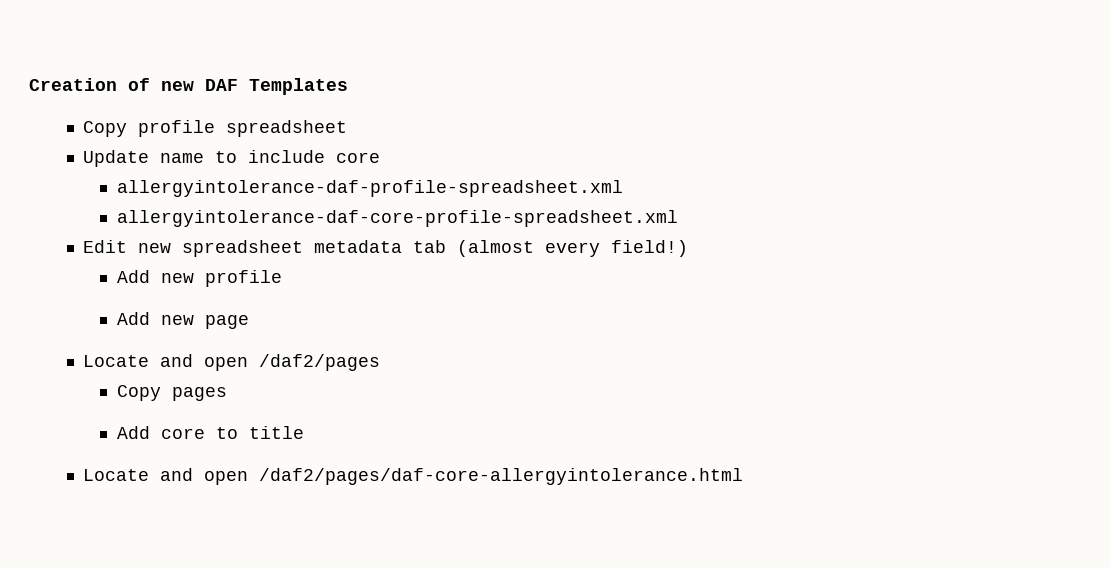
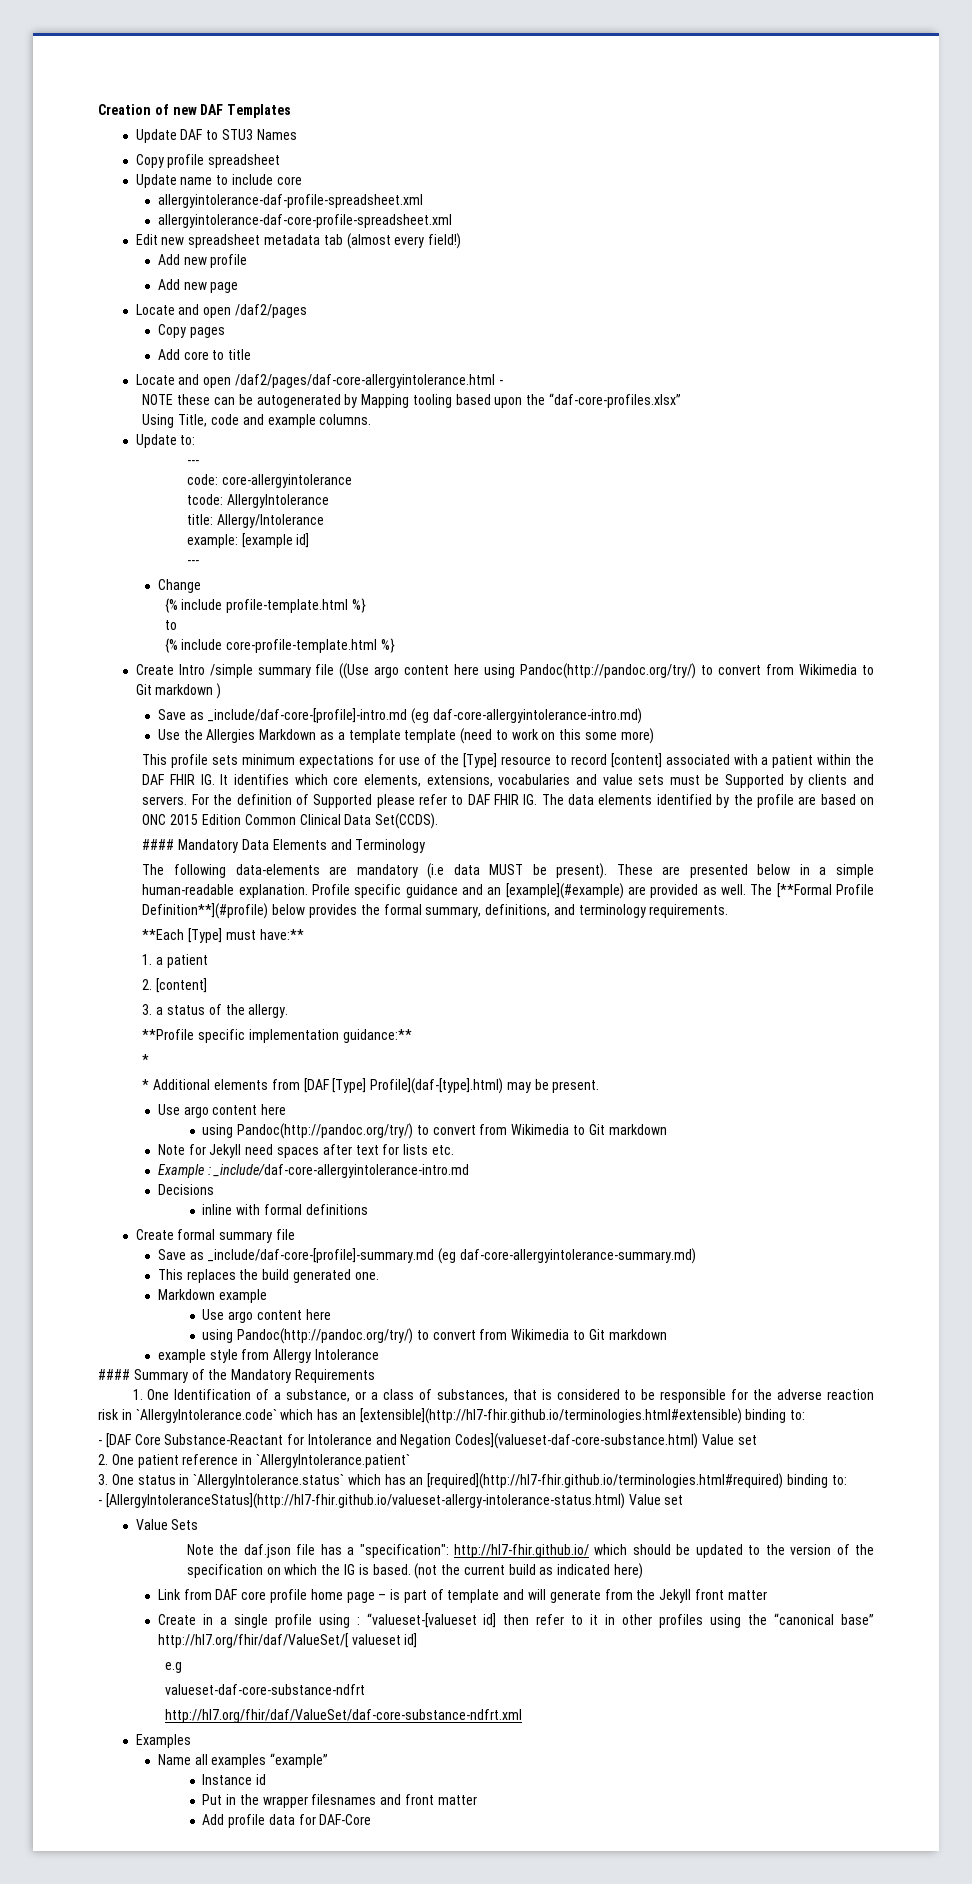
+ Update DAF to STU3 Names
- Locate and open /daf2/pages/daf-core-allergyintolerance.html
+ Locate and open /daf2/pages/daf-core-allergyintolerance.html -
+ NOTE these can be autogenerated by Mapping tooling based upon the “daf-core-profiles.xlsx”
+ Using Title, code and example columns.
+ Update to:
+ ---
+ code: core-allergyintolerance
+ tcode: AllergyIntolerance
+ title: Allergy/Intolerance
+ example: [example id]
+ ---
+ Change
+ {% include profile-template.html %}
+ to
+ {% include core-profile-template.html %}
+ Create Intro /simple summary file ((Use argo content here using Pandoc(http://pandoc.org/try/) to convert from Wikimedia to Git markdown )
+ Save as _include/daf-core-[profile]-intro.md (eg daf-core-allergyintolerance-intro.md)
+ Use the Allergies Markdown as a template template (need to work on this some more)
+ This profile sets minimum expectations for use of the [Type] resource to record [content] associated with a patient within the DAF FHIR IG. It identifies which core elements, extensions, vocabularies and value sets must be Supported by clients and servers. For the definition of Supported please refer to DAF FHIR IG. The data elements identified by the profile are based on ONC 2015 Edition Common Clinical Data Set(CCDS).
+ #### Mandatory Data Elements and Terminology
+ The following data-elements are mandatory (i.e data MUST be present). These are presented below in a simple human-readable explanation. Profile specific guidance and an [example](#example) are provided as well. The [**Formal Profile Definition**](#profile) below provides the formal summary, definitions, and terminology requirements.
+ **Each [Type] must have:**
+ 1. a patient
+ 2. [content]
+ 3. a status of the allergy.
+ **Profile specific implementation guidance:**
+ *
+ * Additional elements from [DAF [Type] Profile](daf-[type].html) may be present.
+ Use argo content here
+ using Pandoc(http://pandoc.org/try/) to convert from Wikimedia to Git markdown
+ Note for Jekyll need spaces after text for lists etc.
+ Example : _include/daf-core-allergyintolerance-intro.md
+ Decisions
+ inline with formal definitions
+ Create formal summary file
+ Save as _include/daf-core-[profile]-summary.md (eg daf-core-allergyintolerance-summary.md)
+ This replaces the build generated one.
+ Markdown example
+ Use argo content here
+ using Pandoc(http://pandoc.org/try/) to convert from Wikimedia to Git markdown
+ example style from Allergy Intolerance
+ #### Summary of the Mandatory Requirements
+ 1. One Identification of a substance, or a class of substances, that is considered to be responsible for the adverse reaction risk in `AllergyIntolerance.code` which has an [extensible](http://hl7-fhir.github.io/terminologies.html#extensible) binding to:
+ - [DAF Core Substance-Reactant for Intolerance and Negation Codes](valueset-daf-core-substance.html) Value set
+ 2. One patient reference in `AllergyIntolerance.patient`
+ 3. One status in `AllergyIntolerance.status` which has an [required](http://hl7-fhir.github.io/terminologies.html#required) binding to:
+ - [AllergyIntoleranceStatus](http://hl7-fhir.github.io/valueset-allergy-intolerance-status.html) Value set
+ Value Sets
+ Note the daf.json file has a "specification": http://hl7-fhir.github.io/ which should be updated to the version of the specification on which the IG is based. (not the current build as indicated here)
+ Link from DAF core profile home page – is part of template and will generate from the Jekyll front matter
+ Create in a single profile using : “valueset-[valueset id] then refer to it in other profiles using the “canonical base” http://hl7.org/fhir/daf/ValueSet/[ valueset id]
+ e.g
+ valueset-daf-core-substance-ndfrt
+ http://hl7.org/fhir/daf/ValueSet/daf-core-substance-ndfrt.xml
+ Examples
+ Name all examples “example”
+ Instance id
+ Put in the wrapper filesnames and front matter
+ Add profile data for DAF-Core

